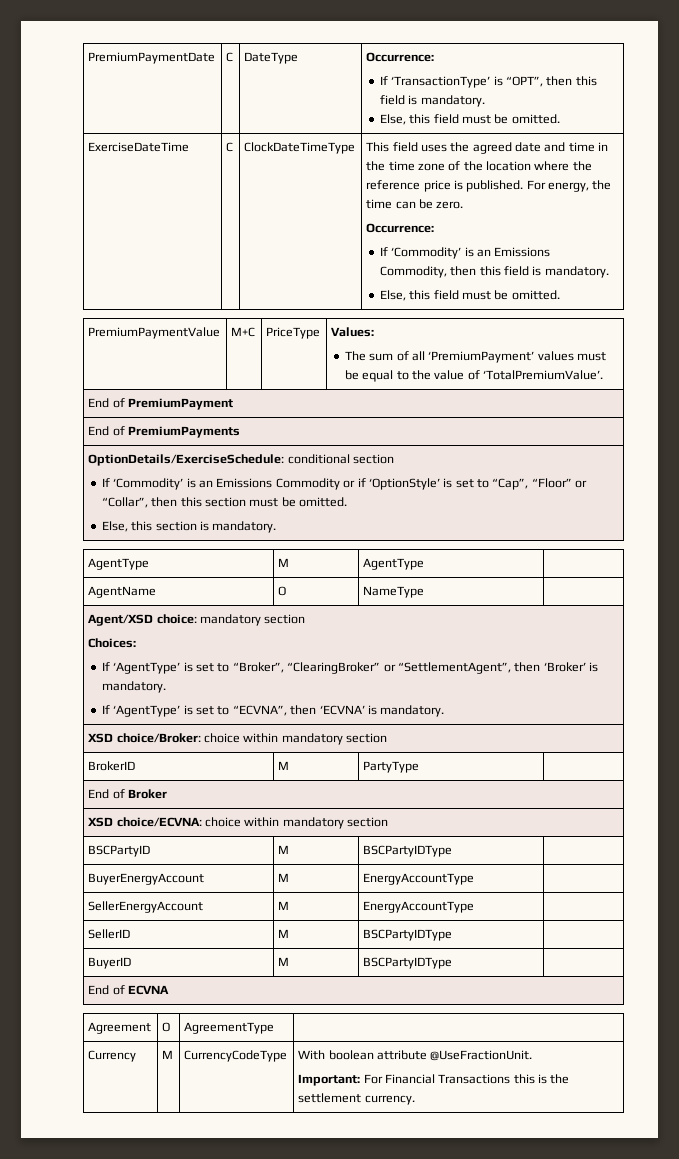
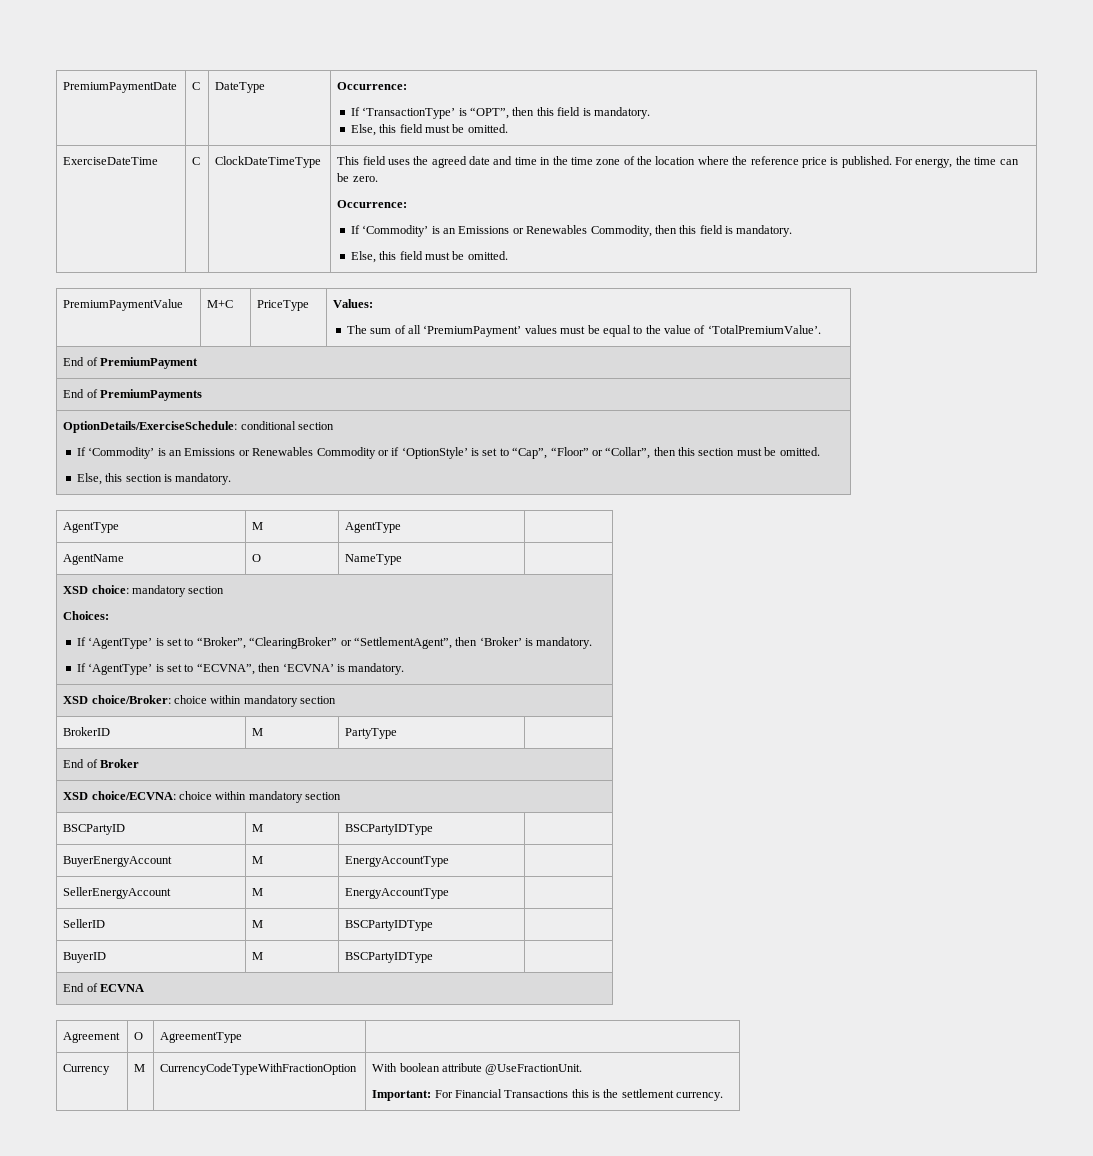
- If ‘Commodity’ is an Emissions Commodity, then this field is mandatory.
+ If ‘Commodity’ is an Emissions or Renewables Commodity, then this field is mandatory.
  OptionDetails/ExerciseSchedule: conditional section
- If ‘Commodity’ is an Emissions Commodity or if ‘OptionStyle’ is set to “Cap”, “Floor” or “Collar”, then this section must be omitted.
+ If ‘Commodity’ is an Emissions or Renewables Commodity or if ‘OptionStyle’ is set to “Cap”, “Floor” or “Collar”, then this section must be omitted.
- Agent/XSD choice: mandatory section
+ XSD choice: mandatory section
- Currency | M | CurrencyCodeType | With boolean attribute @UseFractionUnit.
+ Currency | M | CurrencyCodeTypeWithFractionOption | With boolean attribute @UseFractionUnit.

